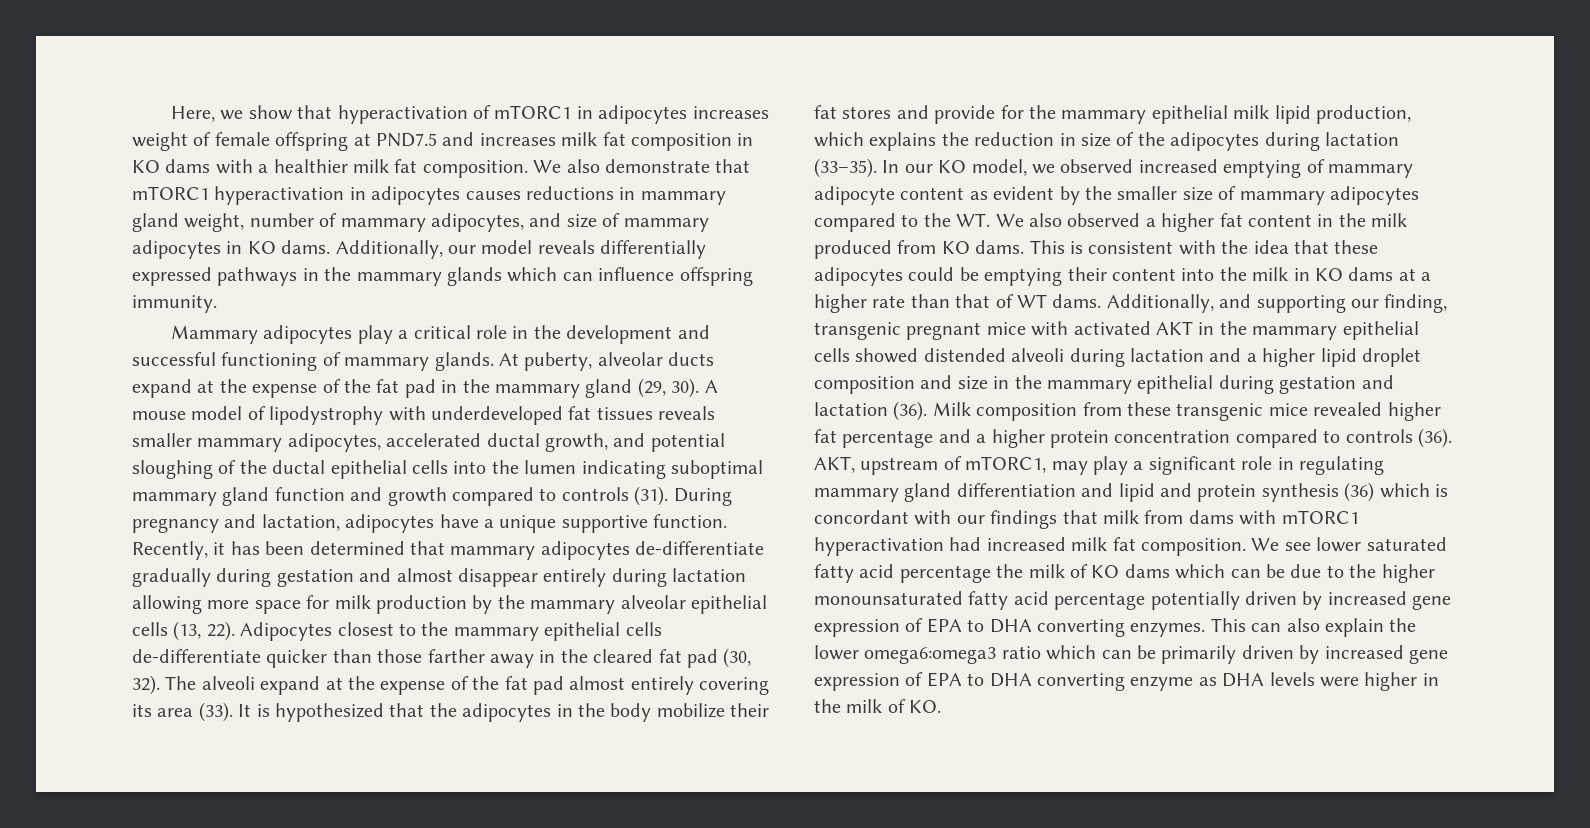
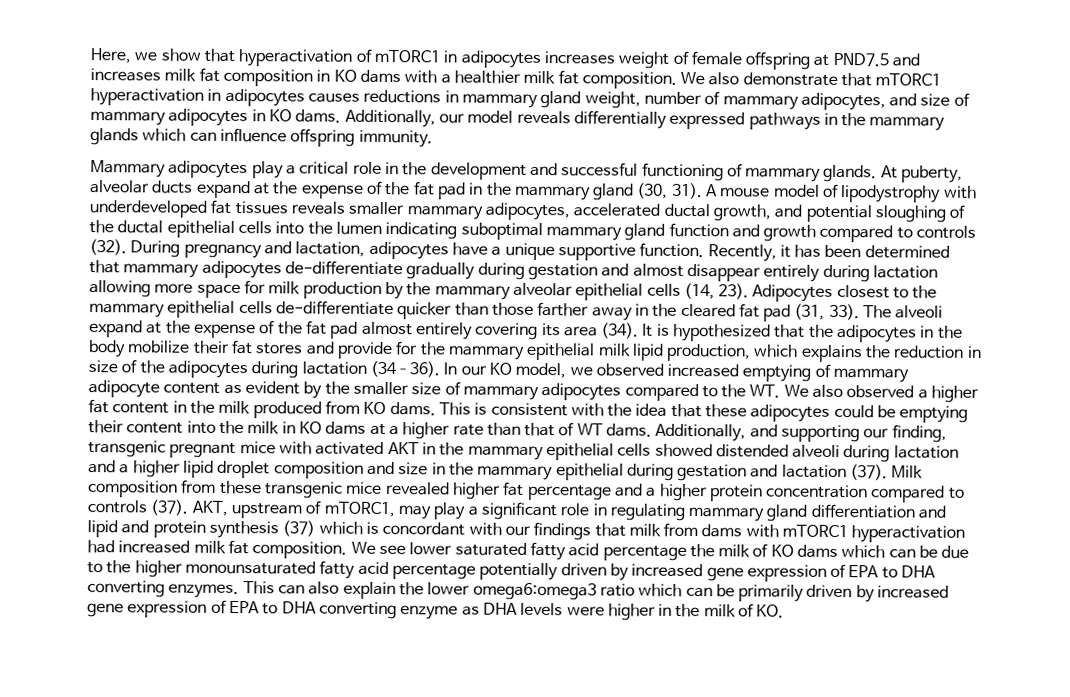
- At puberty, alveolar ducts expand at the expense of the fat pad in the mammary gland (29, 30).
+ At puberty, alveolar ducts expand at the expense of the fat pad in the mammary gland (30, 31).
- A mouse model of lipodystrophy with underdeveloped fat tissues reveals smaller mammary adipocytes, accelerated ductal growth, and potential sloughing of the ductal epithelial cells into the lumen indicating suboptimal mammary gland function and growth compared to controls (31).
+ A mouse model of lipodystrophy with underdeveloped fat tissues reveals smaller mammary adipocytes, accelerated ductal growth, and potential sloughing of the ductal epithelial cells into the lumen indicating suboptimal mammary gland function and growth compared to controls (32).
- Recently, it has been determined that mammary adipocytes de-differentiate gradually during gestation and almost disappear entirely during lactation allowing more space for milk production by the mammary alveolar epithelial cells (13, 22).
+ Recently, it has been determined that mammary adipocytes de-differentiate gradually during gestation and almost disappear entirely during lactation allowing more space for milk production by the mammary alveolar epithelial cells (14, 23).
- Adipocytes closest to the mammary epithelial cells de-differentiate quicker than those farther away in the cleared fat pad (30, 32).
+ Adipocytes closest to the mammary epithelial cells de-differentiate quicker than those farther away in the cleared fat pad (31, 33).
- The alveoli expand at the expense of the fat pad almost entirely covering its area (33).
+ The alveoli expand at the expense of the fat pad almost entirely covering its area (34).
- It is hypothesized that the adipocytes in the body mobilize their fat stores and provide for the mammary epithelial milk lipid production, which explains the reduction in size of the adipocytes during lactation (33–35).
+ It is hypothesized that the adipocytes in the body mobilize their fat stores and provide for the mammary epithelial milk lipid production, which explains the reduction in size of the adipocytes during lactation (34–36).
- Additionally, and supporting our finding, transgenic pregnant mice with activated AKT in the mammary epithelial cells showed distended alveoli during lactation and a higher lipid droplet composition and size in the mammary epithelial during gestation and lactation (36).
+ Additionally, and supporting our finding, transgenic pregnant mice with activated AKT in the mammary epithelial cells showed distended alveoli during lactation and a higher lipid droplet composition and size in the mammary epithelial during gestation and lactation (37).
- Milk composition from these transgenic mice revealed higher fat percentage and a higher protein concentration compared to controls (36).
+ Milk composition from these transgenic mice revealed higher fat percentage and a higher protein concentration compared to controls (37).
- AKT, upstream of mTORC1, may play a significant role in regulating mammary gland differentiation and lipid and protein synthesis (36) which is concordant with our findings that milk from dams with mTORC1 hyperactivation had increased milk fat composition.
+ AKT, upstream of mTORC1, may play a significant role in regulating mammary gland differentiation and lipid and protein synthesis (37) which is concordant with our findings that milk from dams with mTORC1 hyperactivation had increased milk fat composition.

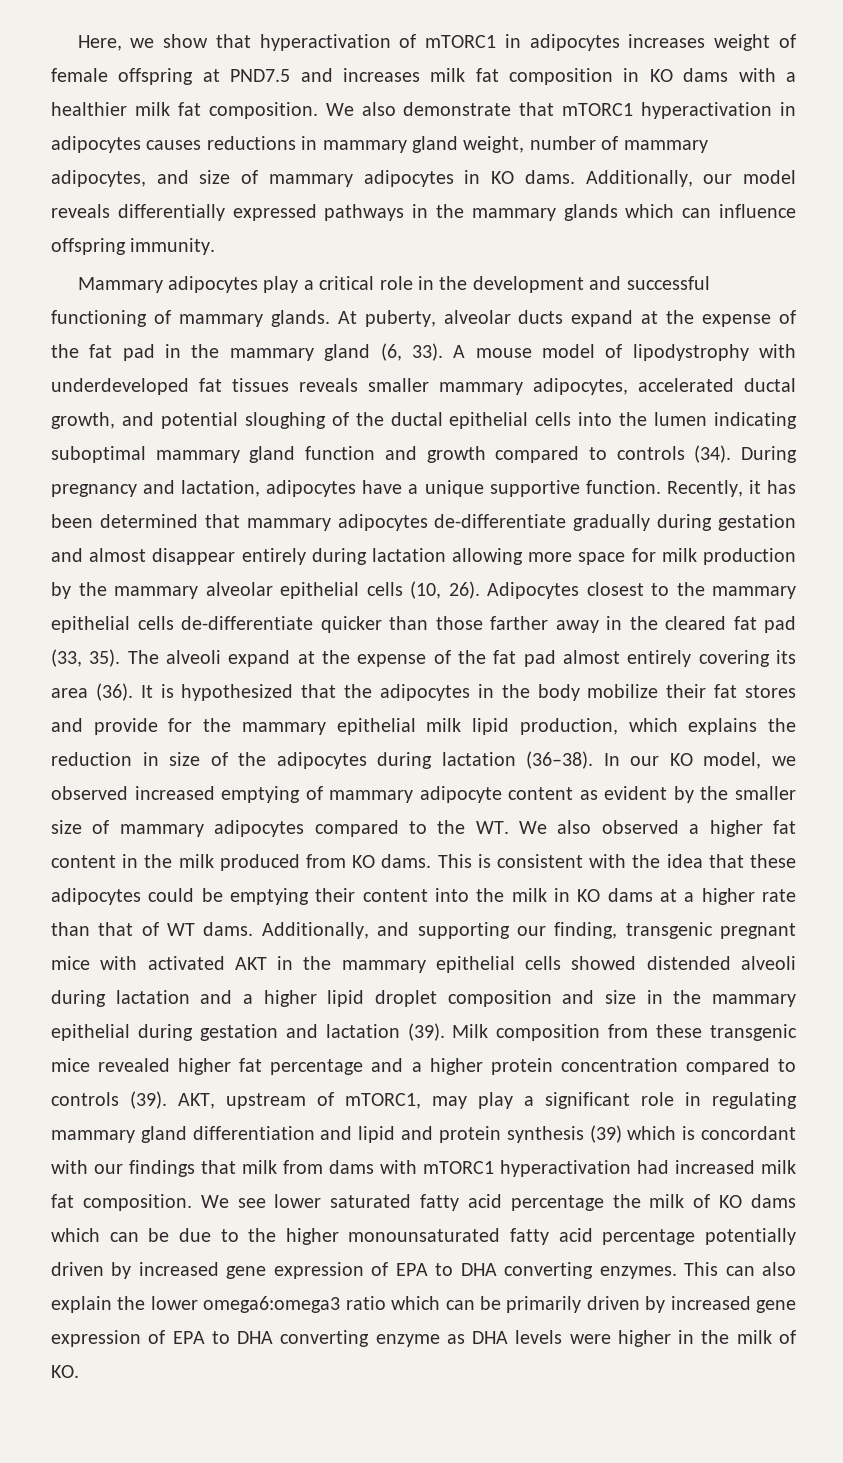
- At puberty, alveolar ducts expand at the expense of the fat pad in the mammary gland (30, 31).
+ At puberty, alveolar ducts expand at the expense of the fat pad in the mammary gland (6, 33).
- A mouse model of lipodystrophy with underdeveloped fat tissues reveals smaller mammary adipocytes, accelerated ductal growth, and potential sloughing of the ductal epithelial cells into the lumen indicating suboptimal mammary gland function and growth compared to controls (32).
+ A mouse model of lipodystrophy with underdeveloped fat tissues reveals smaller mammary adipocytes, accelerated ductal growth, and potential sloughing of the ductal epithelial cells into the lumen indicating suboptimal mammary gland function and growth compared to controls (34).
- Recently, it has been determined that mammary adipocytes de-differentiate gradually during gestation and almost disappear entirely during lactation allowing more space for milk production by the mammary alveolar epithelial cells (14, 23).
+ Recently, it has been determined that mammary adipocytes de-differentiate gradually during gestation and almost disappear entirely during lactation allowing more space for milk production by the mammary alveolar epithelial cells (10, 26).
- Adipocytes closest to the mammary epithelial cells de-differentiate quicker than those farther away in the cleared fat pad (31, 33).
+ Adipocytes closest to the mammary epithelial cells de-differentiate quicker than those farther away in the cleared fat pad (33, 35).
- The alveoli expand at the expense of the fat pad almost entirely covering its area (34).
+ The alveoli expand at the expense of the fat pad almost entirely covering its area (36).
- It is hypothesized that the adipocytes in the body mobilize their fat stores and provide for the mammary epithelial milk lipid production, which explains the reduction in size of the adipocytes during lactation (34–36).
+ It is hypothesized that the adipocytes in the body mobilize their fat stores and provide for the mammary epithelial milk lipid production, which explains the reduction in size of the adipocytes during lactation (36–38).
- Additionally, and supporting our finding, transgenic pregnant mice with activated AKT in the mammary epithelial cells showed distended alveoli during lactation and a higher lipid droplet composition and size in the mammary epithelial during gestation and lactation (37).
+ Additionally, and supporting our finding, transgenic pregnant mice with activated AKT in the mammary epithelial cells showed distended alveoli during lactation and a higher lipid droplet composition and size in the mammary epithelial during gestation and lactation (39).
- Milk composition from these transgenic mice revealed higher fat percentage and a higher protein concentration compared to controls (37).
+ Milk composition from these transgenic mice revealed higher fat percentage and a higher protein concentration compared to controls (39).
- AKT, upstream of mTORC1, may play a significant role in regulating mammary gland differentiation and lipid and protein synthesis (37) which is concordant with our findings that milk from dams with mTORC1 hyperactivation had increased milk fat composition.
+ AKT, upstream of mTORC1, may play a significant role in regulating mammary gland differentiation and lipid and protein synthesis (39) which is concordant with our findings that milk from dams with mTORC1 hyperactivation had increased milk fat composition.

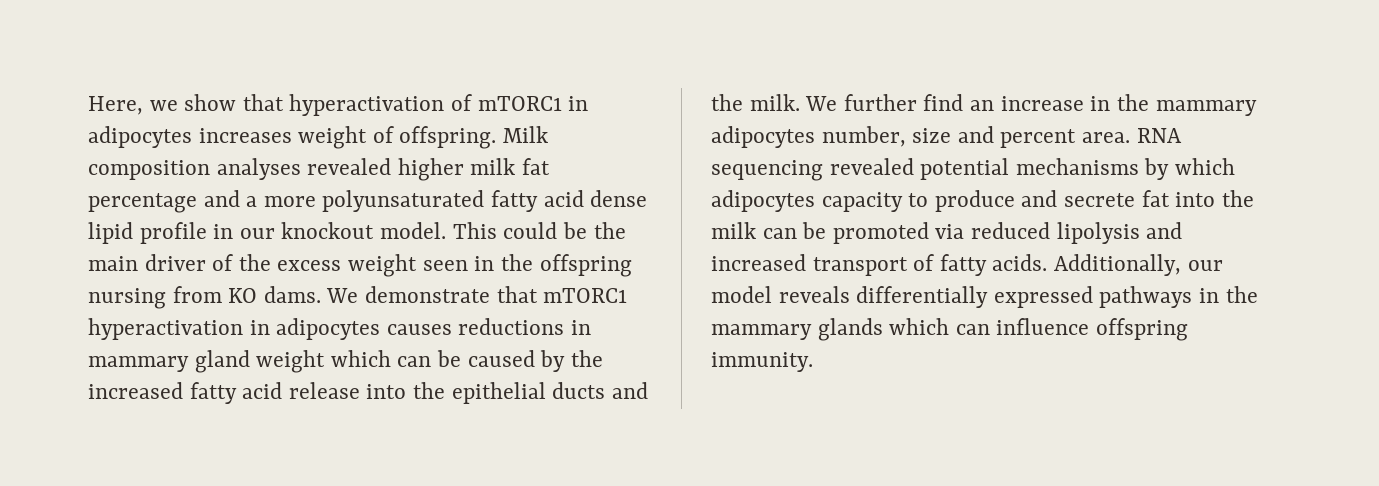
- Here, we show that hyperactivation of mTORC1 in adipocytes increases weight of female offspring at PND7.5 and increases milk fat composition in KO dams with a healthier milk fat composition. We also demonstrate that mTORC1 hyperactivation in adipocytes causes reductions in mammary gland weight, number of mammary adipocytes, and size of mammary adipocytes in KO dams.
+ Here, we show that hyperactivation of mTORC1 in adipocytes increases weight of offspring. Milk composition analyses revealed higher milk fat percentage and a more polyunsaturated fatty acid dense lipid profile in our knockout model. This could be the main driver of the excess weight seen in the offspring nursing from KO dams. We demonstrate that mTORC1 hyperactivation in adipocytes causes reductions in mammary gland weight which can be caused by the increased fatty acid release into the epithelial ducts and the milk. We further find an increase in the mammary adipocytes number, size and percent area. RNA sequencing revealed potential mechanisms by which adipocytes capacity to produce and secrete fat into the milk can be promoted via reduced lipolysis and increased transport of fatty acids.
- Mammary adipocytes play a critical role in the development and successful functioning of mammary glands. At puberty, alveolar ducts expand at the expense of the fat pad in the mammary gland (6, 33). A mouse model of lipodystrophy with underdeveloped fat tissues reveals smaller mammary adipocytes, accelerated ductal growth, and potential sloughing of the ductal epithelial cells into the lumen indicating suboptimal mammary gland function and growth compared to controls (34). During pregnancy and lactation, adipocytes have a unique supportive function. Recently, it has been determined that mammary adipocytes de-differentiate gradually during gestation and almost disappear entirely during lactation allowing more space for milk production by the mammary alveolar epithelial cells (10, 26). Adipocytes closest to the mammary epithelial cells de-differentiate quicker than those farther away in the cleared fat pad (33, 35). The alveoli expand at the expense of the fat pad almost entirely covering its area (36). It is hypothesized that the adipocytes in the body mobilize their fat stores and provide for the mammary epithelial milk lipid production, which explains the reduction in size of the adipocytes during lactation (36–38). In our KO model, we observed increased emptying of mammary adipocyte content as evident by the smaller size of mammary adipocytes compared to the WT. We also observed a higher fat content in the milk produced from KO dams. This is consistent with the idea that these adipocytes could be emptying their content into the milk in KO dams at a higher rate than that of WT dams. Additionally, and supporting our finding, transgenic pregnant mice with activated AKT in the mammary epithelial cells showed distended alveoli during lactation and a higher lipid droplet composition and size in the mammary epithelial during gestation and lactation (39). Milk composition from these transgenic mice revealed higher fat percentage and a higher protein concentration compared to controls (39). AKT, upstream of mTORC1, may play a significant role in regulating mammary gland differentiation and lipid and protein synthesis (39) which is concordant with our findings that milk from dams with mTORC1 hyperactivation had increased milk fat composition. We see lower saturated fatty acid percentage the milk of KO dams which can be due to the higher monounsaturated fatty acid percentage potentially driven by increased gene expression of EPA to DHA converting enzymes. This can also explain the lower omega6:omega3 ratio which can be primarily driven by increased gene expression of EPA to DHA converting enzyme as DHA levels were higher in the milk of KO.

